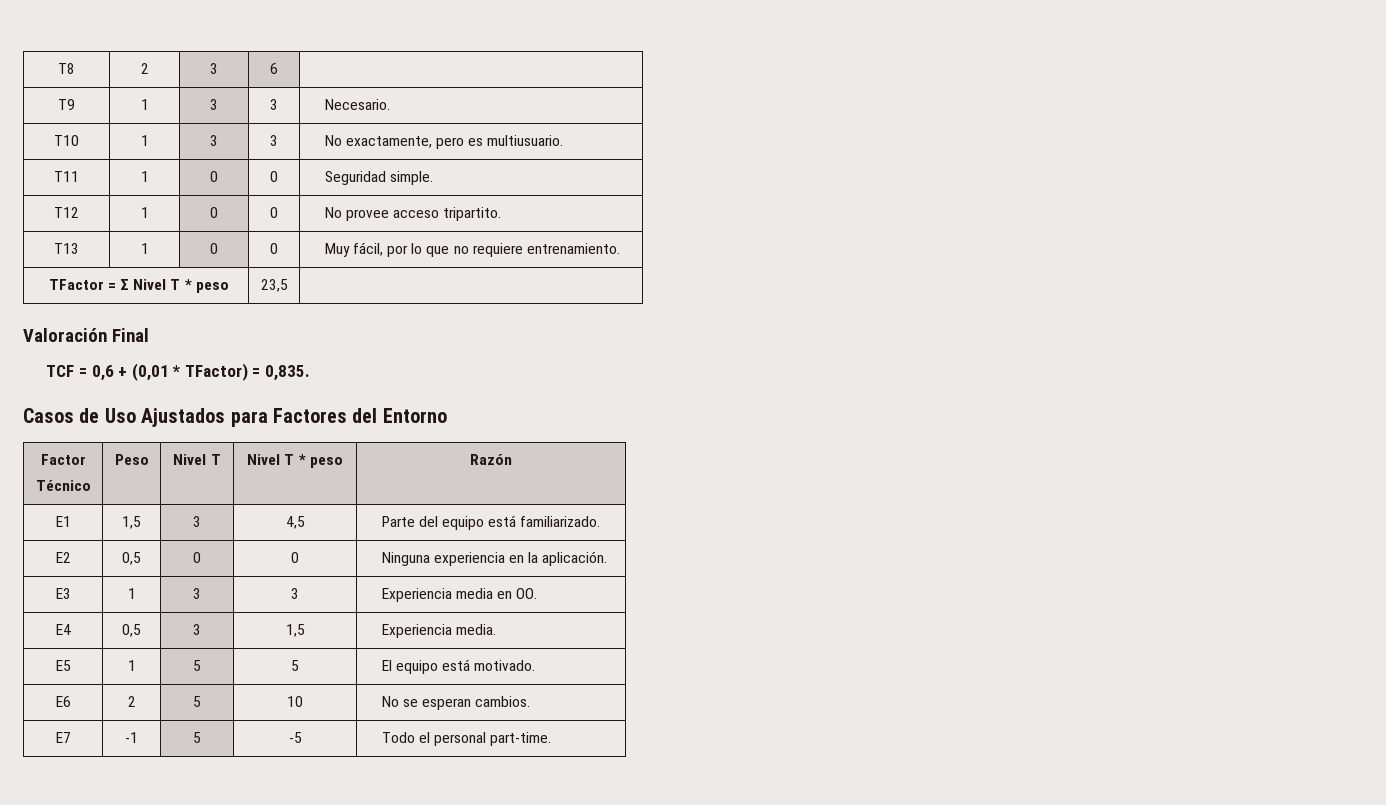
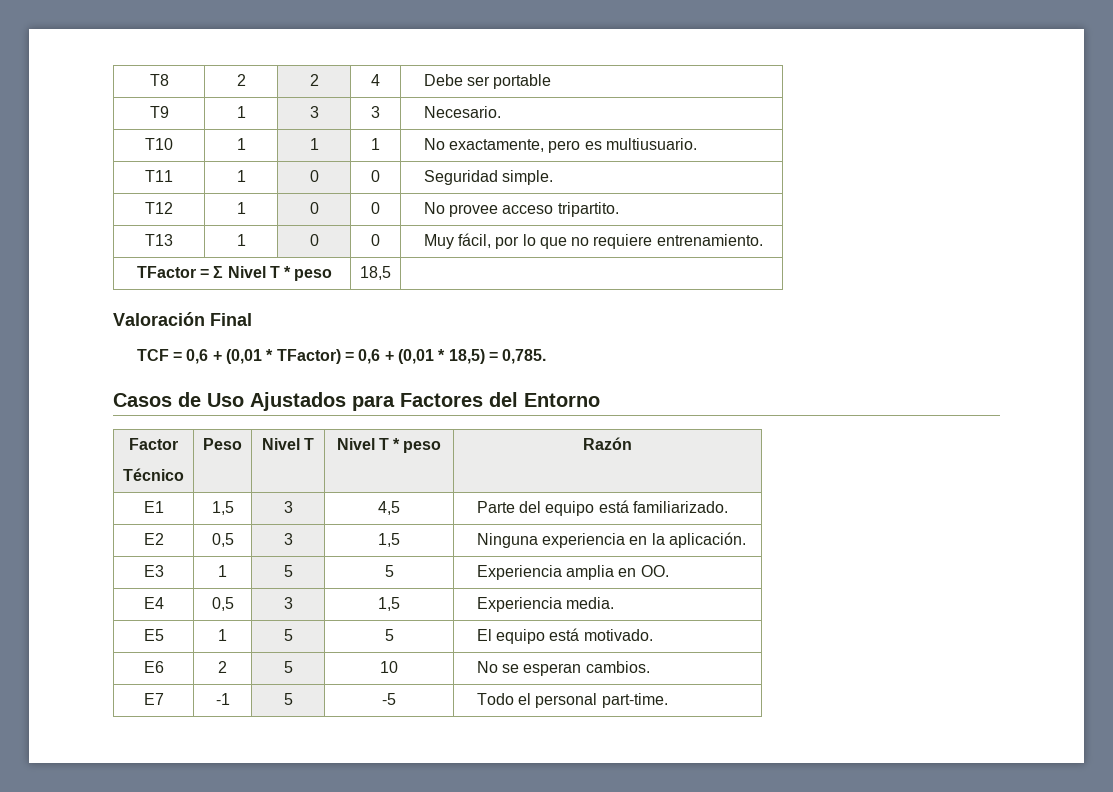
- T8 | 2 | 3 | 6 |
+ T8 | 2 | 2 | 4 | Debe ser portable
- T10 | 1 | 3 | 3 | No exactamente, pero es multiusuario.
+ T10 | 1 | 1 | 1 | No exactamente, pero es multiusuario.
- TFactor = Σ Nivel T * peso | 23,5 |
+ TFactor = Σ Nivel T * peso | 18,5 |
- TCF = 0,6 + (0,01 * TFactor) = 0,835.
+ TCF = 0,6 + (0,01 * TFactor) = 0,6 + (0,01 * 18,5) = 0,785.
- E2 | 0,5 | 0 | 0 | Ninguna experiencia en la aplicación.
+ E2 | 0,5 | 3 | 1,5 | Ninguna experiencia en la aplicación.
- E3 | 1 | 3 | 3 | Experiencia media en OO.
+ E3 | 1 | 5 | 5 | Experiencia amplia en OO.

